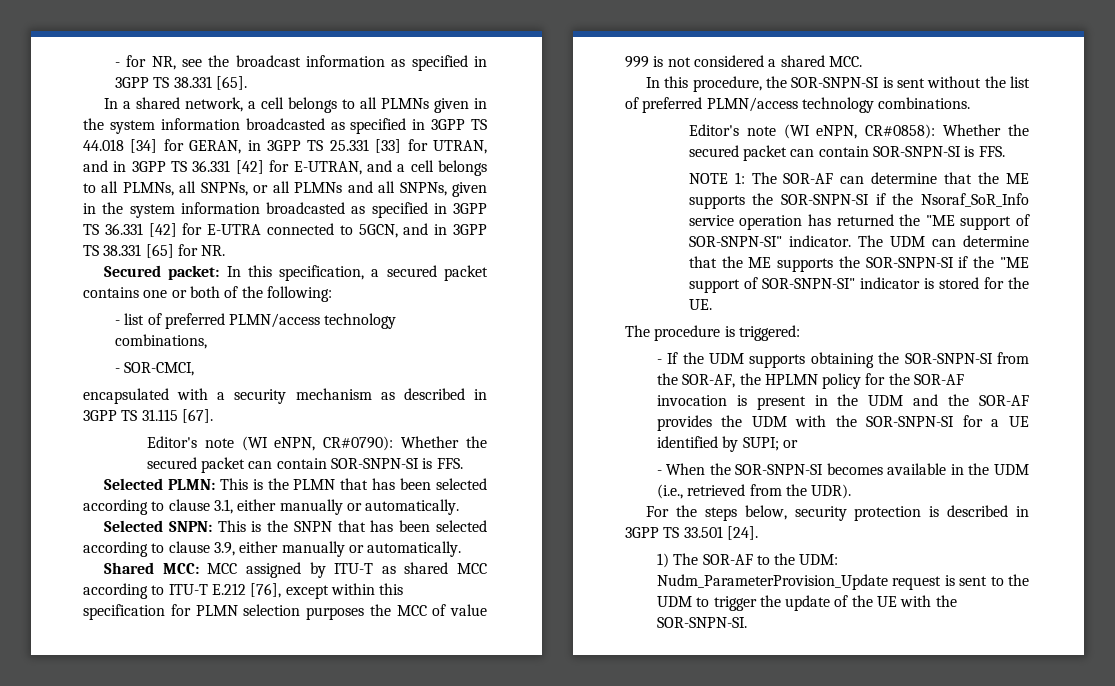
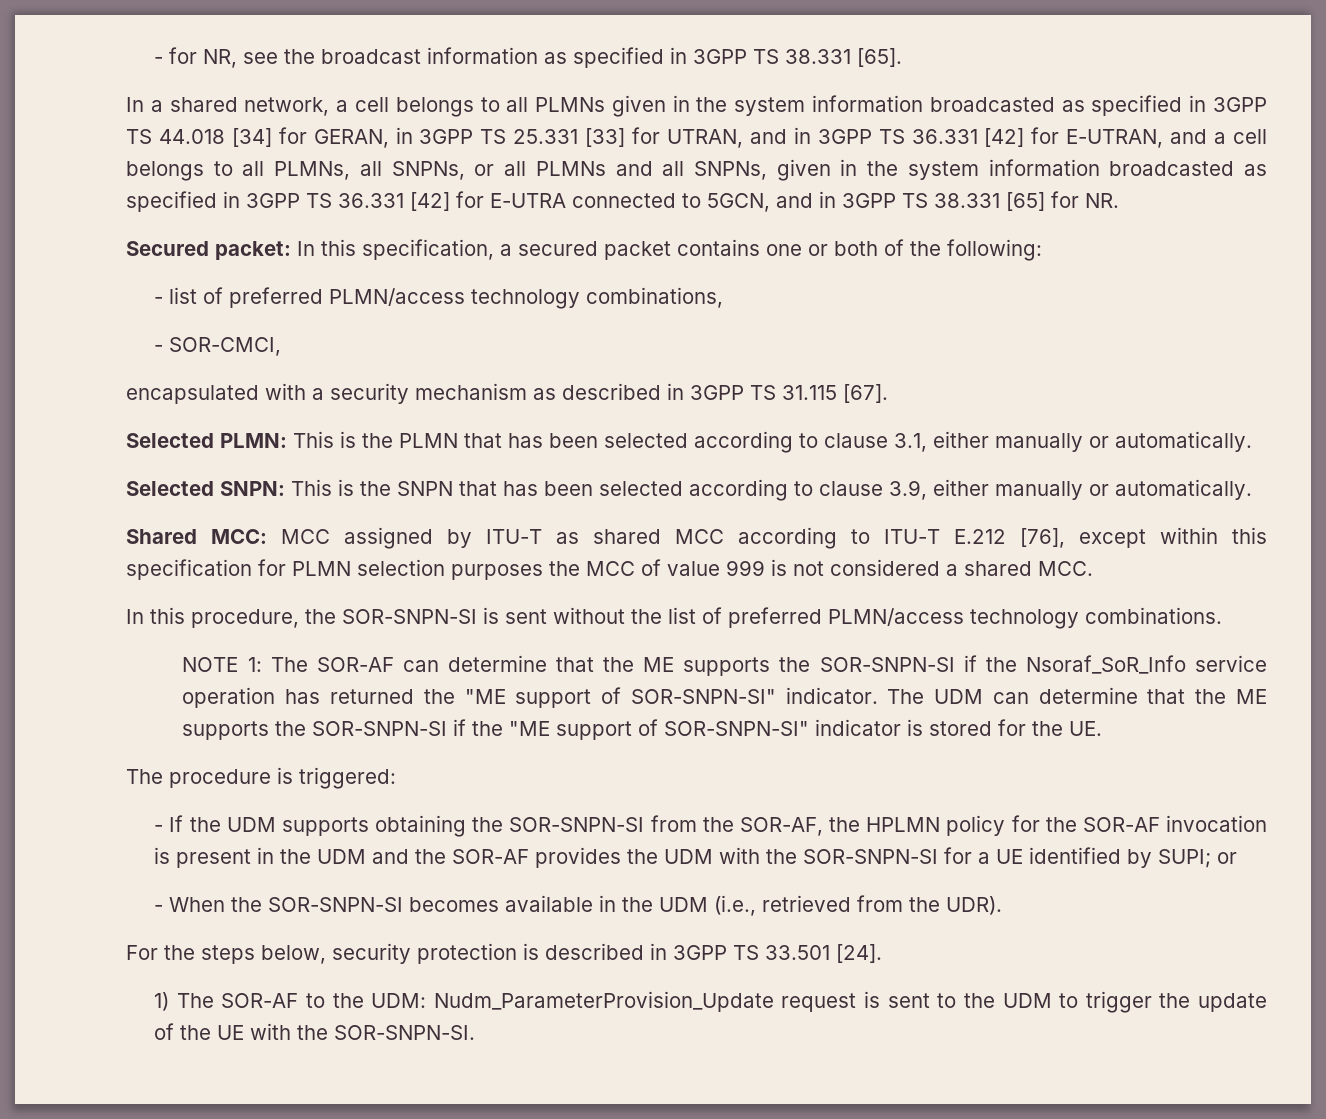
- Editor's note (WI eNPN, CR#0790): Whether the secured packet can contain SOR-SNPN-SI is FFS.
- Editor's note (WI eNPN, CR#0858): Whether the secured packet can contain SOR-SNPN-SI is FFS.

